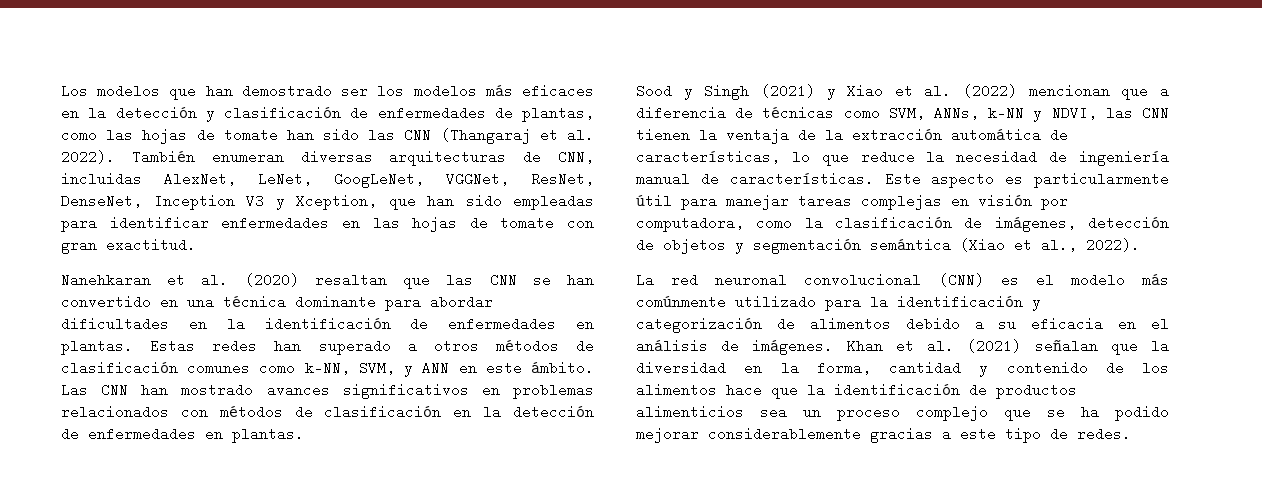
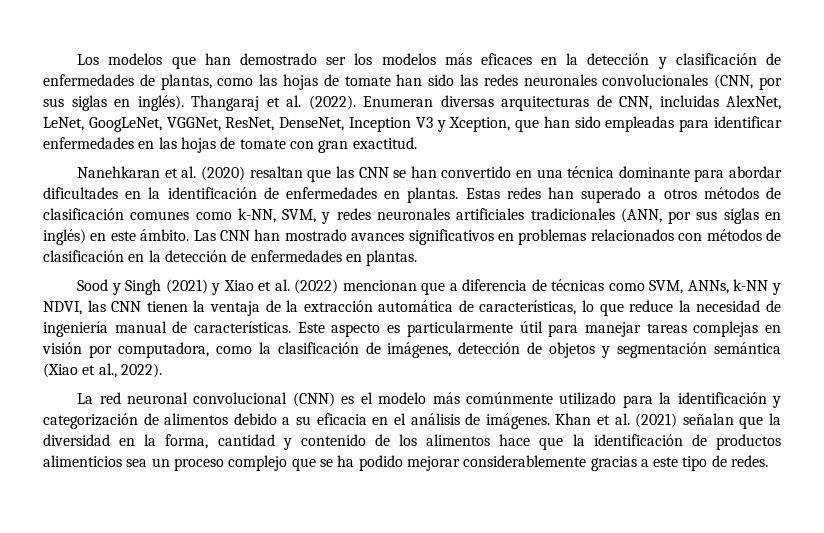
- Los modelos que han demostrado ser los modelos más eficaces en la detección y clasificación de enfermedades de plantas, como las hojas de tomate han sido las CNN (Thangaraj et al. 2022). También enumeran diversas arquitecturas de CNN, incluidas AlexNet, LeNet, GoogLeNet, VGGNet, ResNet, DenseNet, Inception V3 y Xception, que han sido empleadas para identificar enfermedades en las hojas de tomate con gran exactitud.
+ Los modelos que han demostrado ser los modelos más eficaces en la detección y clasificación de enfermedades de plantas, como las hojas de tomate han sido las redes neuronales convolucionales (CNN, por sus siglas en inglés). Thangaraj et al. (2022). Enumeran diversas arquitecturas de CNN, incluidas AlexNet, LeNet, GoogLeNet, VGGNet, ResNet, DenseNet, Inception V3 y Xception, que han sido empleadas para identificar enfermedades en las hojas de tomate con gran exactitud.
- Estas redes han superado a otros métodos de clasificación comunes como k-NN, SVM, y ANN en este ámbito.
+ Estas redes han superado a otros métodos de clasificación comunes como k-NN, SVM, y redes neuronales artificiales tradicionales (ANN, por sus siglas en inglés) en este ámbito.

